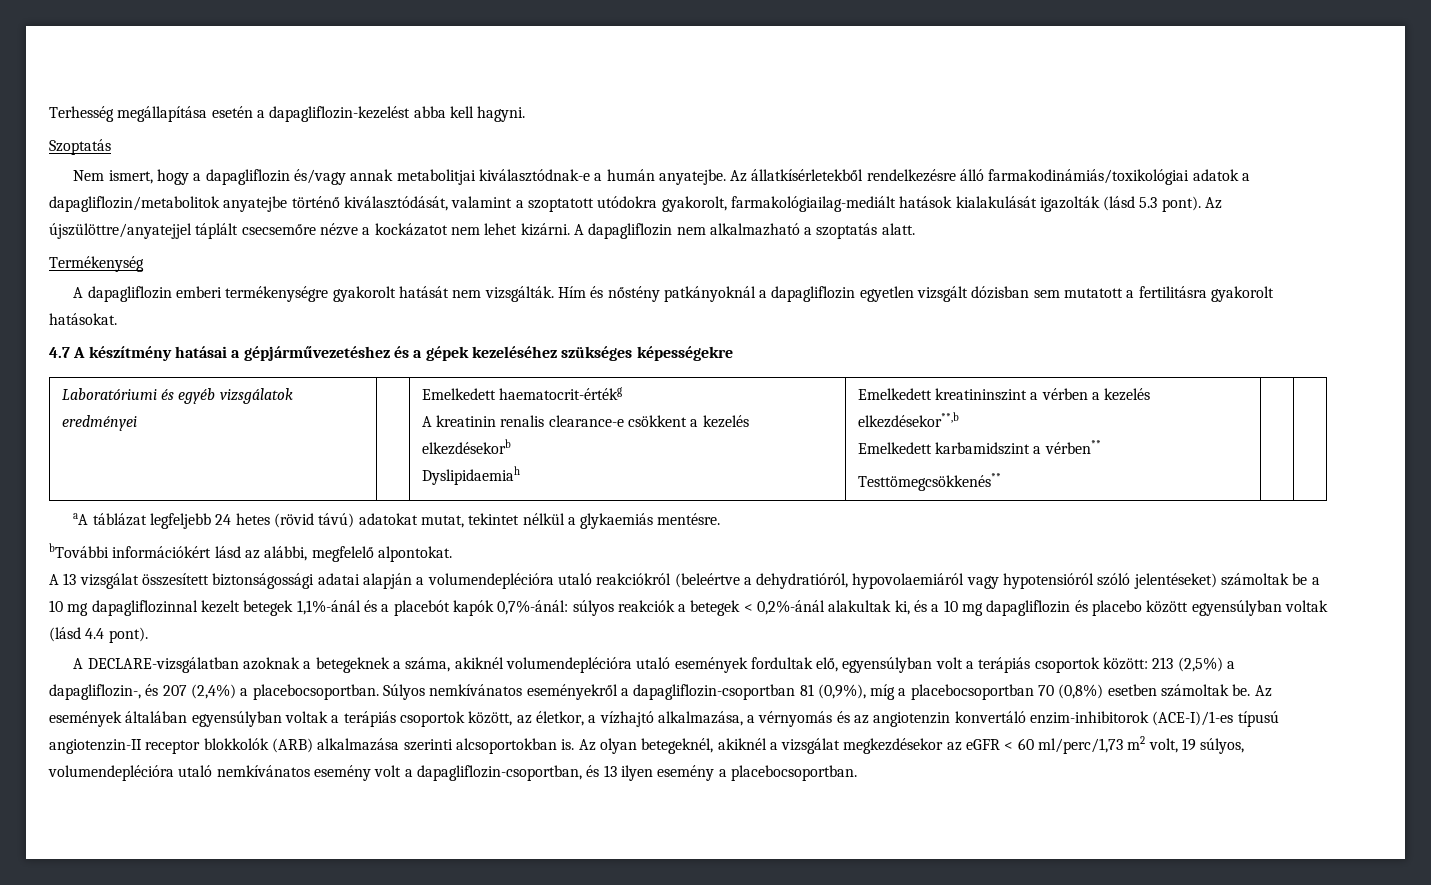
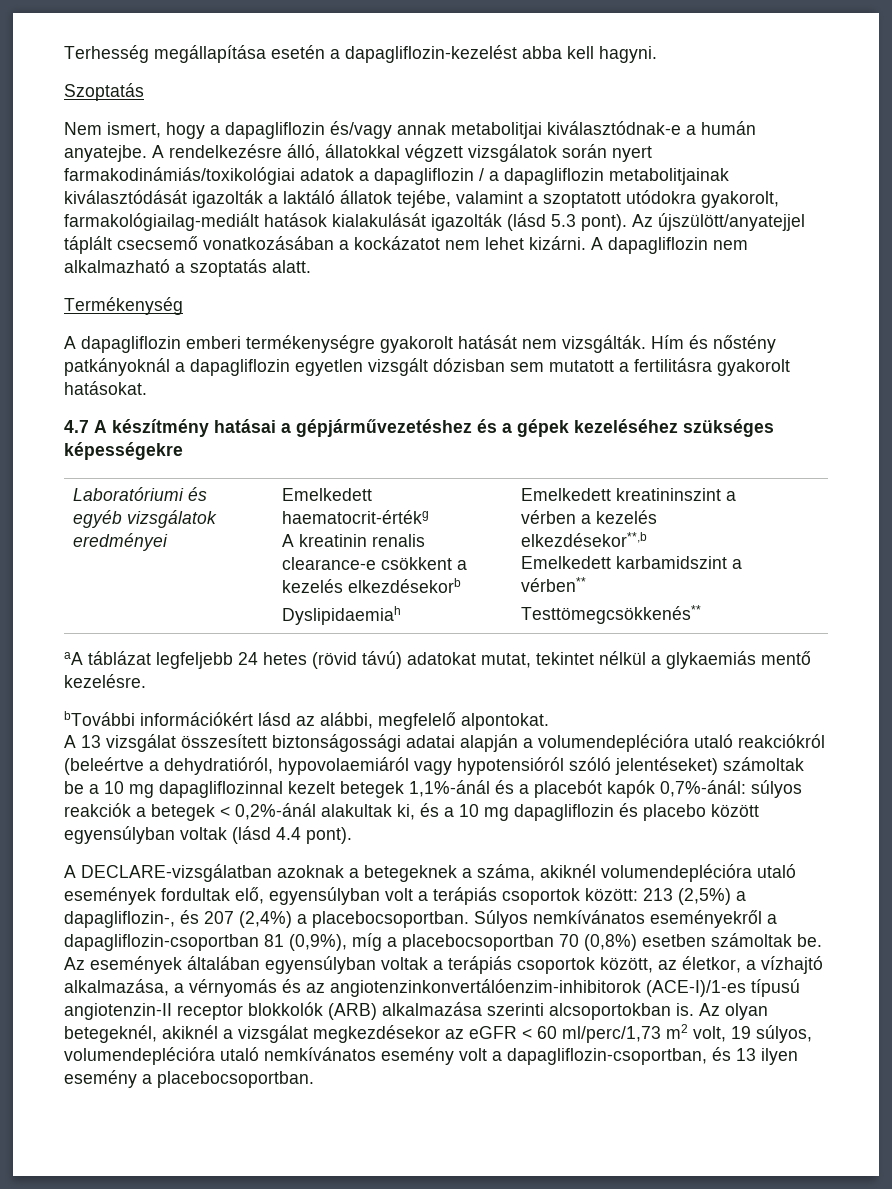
- Az állatkísérletekből rendelkezésre álló farmakodinámiás/toxikológiai adatok a dapagliflozin/metabolitok anyatejbe történő kiválasztódását, valamint a szoptatott utódokra gyakorolt, farmakológiailag-mediált hatások kialakulását igazolták (lásd 5.3 pont).
+ A rendelkezésre álló, állatokkal végzett vizsgálatok során nyert farmakodinámiás/toxikológiai adatok a dapagliflozin / a dapagliflozin metabolitjainak kiválasztódását igazolták a laktáló állatok tejébe, valamint a szoptatott utódokra gyakorolt, farmakológiailag-mediált hatások kialakulását igazolták (lásd 5.3 pont).
- Az újszülöttre/anyatejjel táplált csecsemőre nézve a kockázatot nem lehet kizárni.
+ Az újszülött/anyatejjel táplált csecsemő vonatkozásában a kockázatot nem lehet kizárni.
- aA táblázat legfeljebb 24 hetes (rövid távú) adatokat mutat, tekintet nélkül a glykaemiás mentésre.
+ aA táblázat legfeljebb 24 hetes (rövid távú) adatokat mutat, tekintet nélkül a glykaemiás mentő kezelésre.
- Az események általában egyensúlyban voltak a terápiás csoportok között, az életkor, a vízhajtó alkalmazása, a vérnyomás és az angiotenzin konvertáló enzim-inhibitorok (ACE-I)/1-es típusú angiotenzin-II receptor blokkolók (ARB) alkalmazása szerinti alcsoportokban is.
+ Az események általában egyensúlyban voltak a terápiás csoportok között, az életkor, a vízhajtó alkalmazása, a vérnyomás és az angiotenzinkonvertálóenzim-inhibitorok (ACE-I)/1-es típusú angiotenzin-II receptor blokkolók (ARB) alkalmazása szerinti alcsoportokban is.

